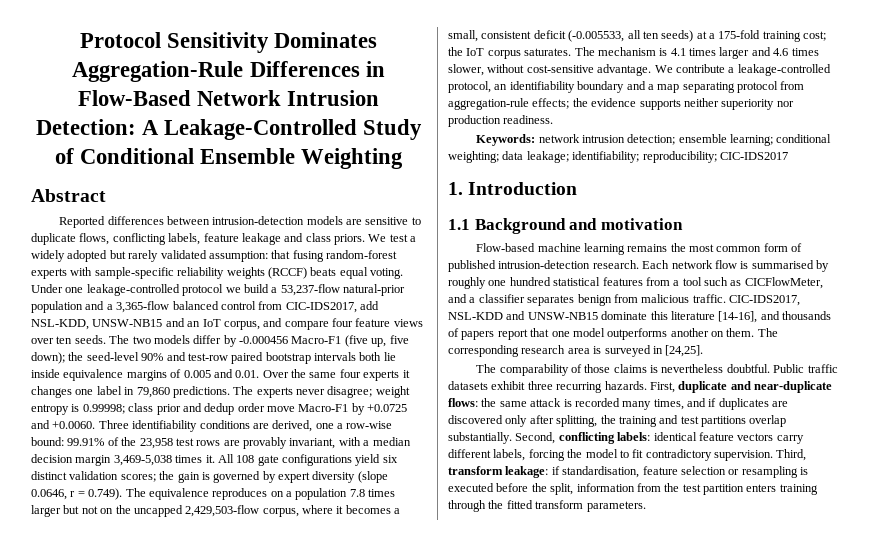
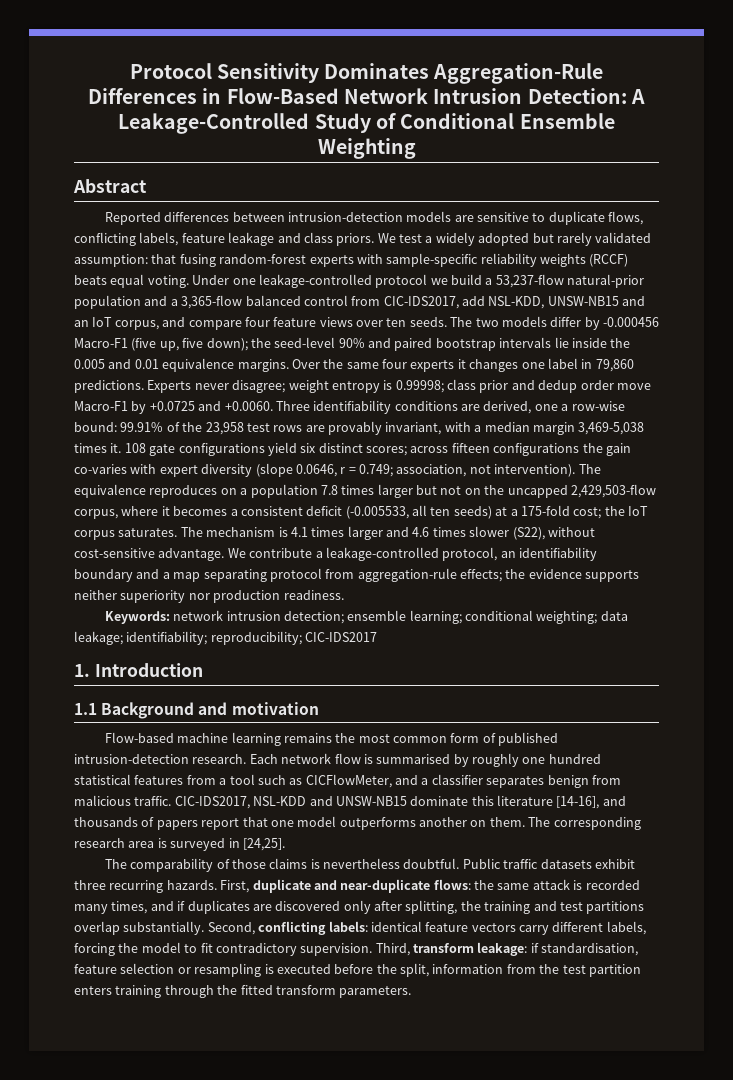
- The two models differ by -0.000456 Macro-F1 (five up, five down); the seed-level 90% and test-row paired bootstrap intervals both lie inside equivalence margins of 0.005 and 0.01. Over the same four experts it changes one label in 79,860 predictions.
+ The two models differ by -0.000456 Macro-F1 (five up, five down); the seed-level 90% and paired bootstrap intervals lie inside the 0.005 and 0.01 equivalence margins. Over the same four experts it changes one label in 79,860 predictions.
- The experts never disagree; weight entropy is 0.99998; class prior and dedup order move Macro-F1 by +0.0725 and +0.0060. Three identifiability conditions are derived, one a row-wise bound: 99.91% of the 23,958 test rows are provably invariant, with a median decision margin 3,469-5,038 times it.
+ Experts never disagree; weight entropy is 0.99998; class prior and dedup order move Macro-F1 by +0.0725 and +0.0060. Three identifiability conditions are derived, one a row-wise bound: 99.91% of the 23,958 test rows are provably invariant, with a median margin 3,469-5,038 times it.
- All 108 gate configurations yield six distinct validation scores; the gain is governed by expert diversity (slope 0.0646, r = 0.749). The equivalence reproduces on a population 7.8 times larger but not on the uncapped 2,429,503-flow corpus, where it becomes a small, consistent deficit (-0.005533, all ten seeds) at a 175-fold training cost; the IoT corpus saturates.
+ 108 gate configurations yield six distinct scores; across fifteen configurations the gain co-varies with expert diversity (slope 0.0646, r = 0.749; association, not intervention). The equivalence reproduces on a population 7.8 times larger but not on the uncapped 2,429,503-flow corpus, where it becomes a consistent deficit (-0.005533, all ten seeds) at a 175-fold cost; the IoT corpus saturates.
- The mechanism is 4.1 times larger and 4.6 times slower, without cost-sensitive advantage.
+ The mechanism is 4.1 times larger and 4.6 times slower (S22), without cost-sensitive advantage.

